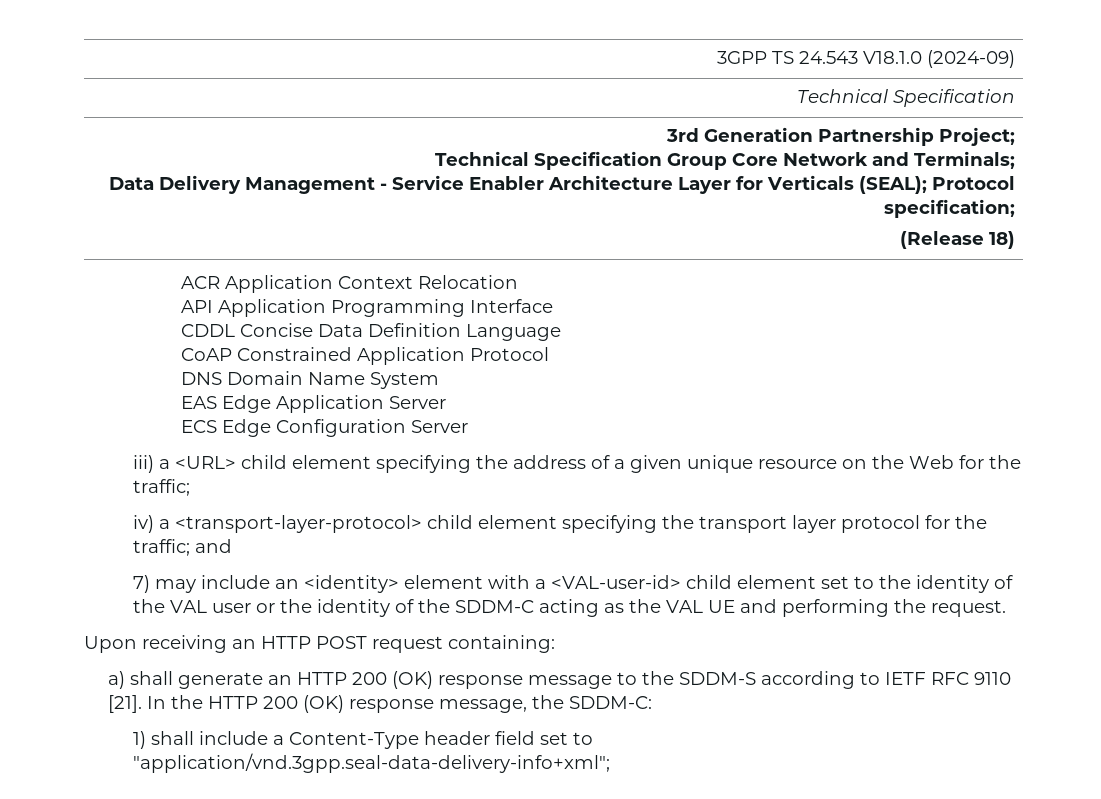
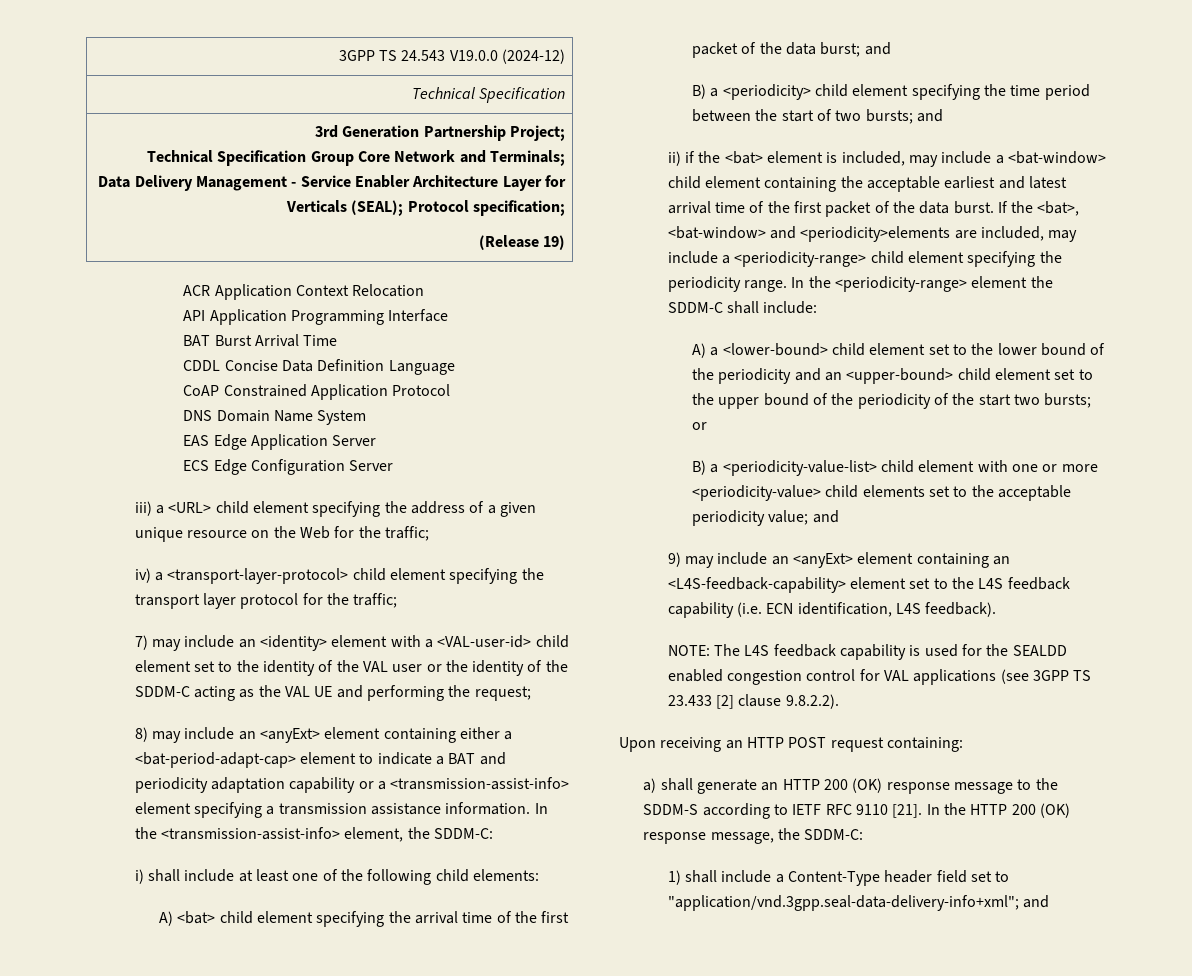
- 3GPP TS 24.543 V18.1.0 (2024-09)
+ 3GPP TS 24.543 V19.0.0 (2024-12)
  3rd Generation Partnership Project;
  Technical Specification Group Core Network and Terminals;
  Data Delivery Management - Service Enabler Architecture Layer for Verticals (SEAL); Protocol specification;
- (Release 18)
+ (Release 19)
+ BAT Burst Arrival Time
- iv) a <transport-layer-protocol> child element specifying the transport layer protocol for the traffic; and
+ iv) a <transport-layer-protocol> child element specifying the transport layer protocol for the traffic;
- 7) may include an <identity> element with a <VAL-user-id> child element set to the identity of the VAL user or the identity of the SDDM-C acting as the VAL UE and performing the request.
+ 7) may include an <identity> element with a <VAL-user-id> child element set to the identity of the VAL user or the identity of the SDDM-C acting as the VAL UE and performing the request;
+ 8) may include an <anyExt> element containing either a <bat-period-adapt-cap> element to indicate a BAT and periodicity adaptation capability or a <transmission-assist-info> element specifying a transmission assistance information. In the <transmission-assist-info> element, the SDDM-C:
+ i) shall include at least one of the following child elements:
+ A) <bat> child element specifying the arrival time of the first packet of the data burst; and
+ B) a <periodicity> child element specifying the time period between the start of two bursts; and
+ ii) if the <bat> element is included, may include a <bat-window> child element containing the acceptable earliest and latest arrival time of the first packet of the data burst. If the <bat>, <bat-window> and <periodicity>elements are included, may include a <periodicity-range> child element specifying the periodicity range. In the <periodicity-range> element the SDDM-C shall include:
+ A) a <lower-bound> child element set to the lower bound of the periodicity and an <upper-bound> child element set to the upper bound of the periodicity of the start two bursts; or
+ B) a <periodicity-value-list> child element with one or more <periodicity-value> child elements set to the acceptable periodicity value; and
+ 9) may include an <anyExt> element containing an <L4S-feedback-capability> element set to the L4S feedback capability (i.e. ECN identification, L4S feedback).
+ NOTE: The L4S feedback capability is used for the SEALDD enabled congestion control for VAL applications (see 3GPP TS 23.433 [2] clause 9.8.2.2).
- 1) shall include a Content-Type header field set to "application/vnd.3gpp.seal-data-delivery-info+xml";
+ 1) shall include a Content-Type header field set to "application/vnd.3gpp.seal-data-delivery-info+xml"; and

